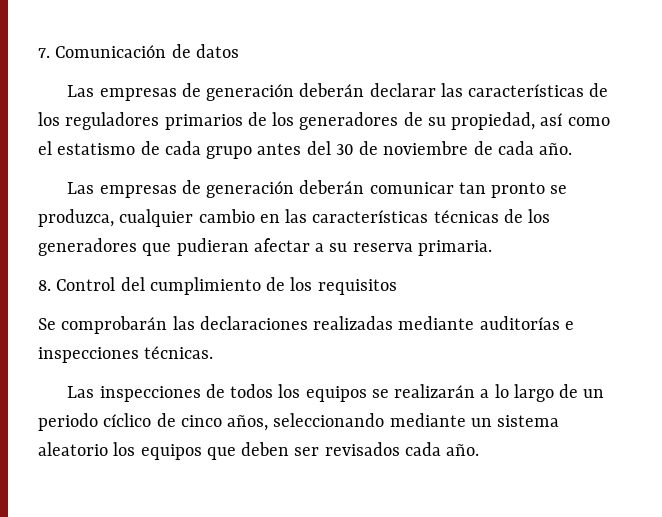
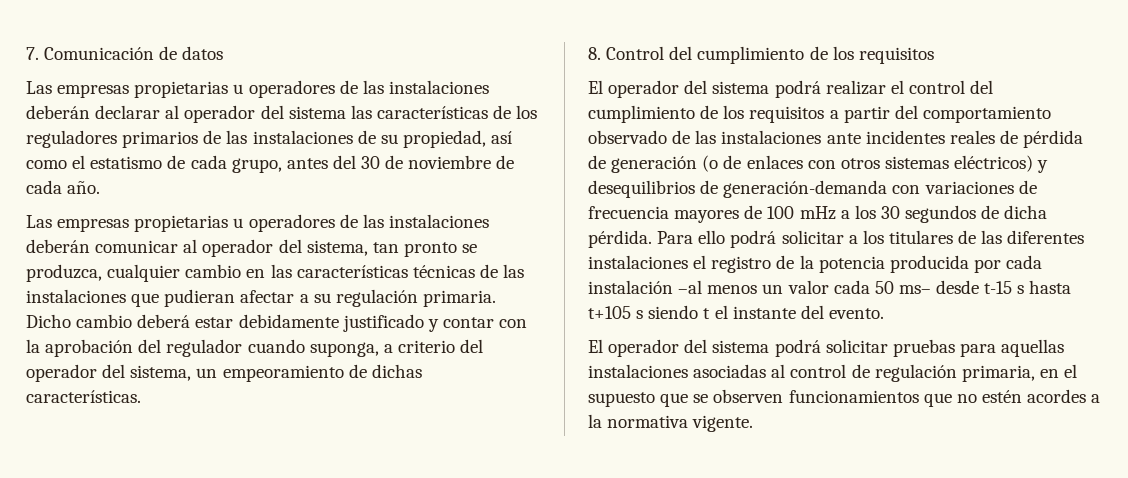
- Las empresas de generación deberán declarar las características de los reguladores primarios de los generadores de su propiedad, así como el estatismo de cada grupo antes del 30 de noviembre de cada año.
+ Las empresas propietarias u operadores de las instalaciones deberán declarar al operador del sistema las características de los reguladores primarios de las instalaciones de su propiedad, así como el estatismo de cada grupo, antes del 30 de noviembre de cada año.
- Las empresas de generación deberán comunicar tan pronto se produzca, cualquier cambio en las características técnicas de los generadores que pudieran afectar a su reserva primaria.
+ Las empresas propietarias u operadores de las instalaciones deberán comunicar al operador del sistema, tan pronto se produzca, cualquier cambio en las características técnicas de las instalaciones que pudieran afectar a su regulación primaria. Dicho cambio deberá estar debidamente justificado y contar con la aprobación del regulador cuando suponga, a criterio del operador del sistema, un empeoramiento de dichas características.
- Se comprobarán las declaraciones realizadas mediante auditorías e inspecciones técnicas.
- Las inspecciones de todos los equipos se realizarán a lo largo de un periodo cíclico de cinco años, seleccionando mediante un sistema aleatorio los equipos que deben ser revisados cada año.
+ El operador del sistema podrá realizar el control del cumplimiento de los requisitos a partir del comportamiento observado de las instalaciones ante incidentes reales de pérdida de generación (o de enlaces con otros sistemas eléctricos) y desequilibrios de generación-demanda con variaciones de frecuencia mayores de 100 mHz a los 30 segundos de dicha pérdida. Para ello podrá solicitar a los titulares de las diferentes instalaciones el registro de la potencia producida por cada instalación –al menos un valor cada 50 ms– desde t-15 s hasta t+105 s siendo t el instante del evento.
+ El operador del sistema podrá solicitar pruebas para aquellas instalaciones asociadas al control de regulación primaria, en el supuesto que se observen funcionamientos que no estén acordes a la normativa vigente.

